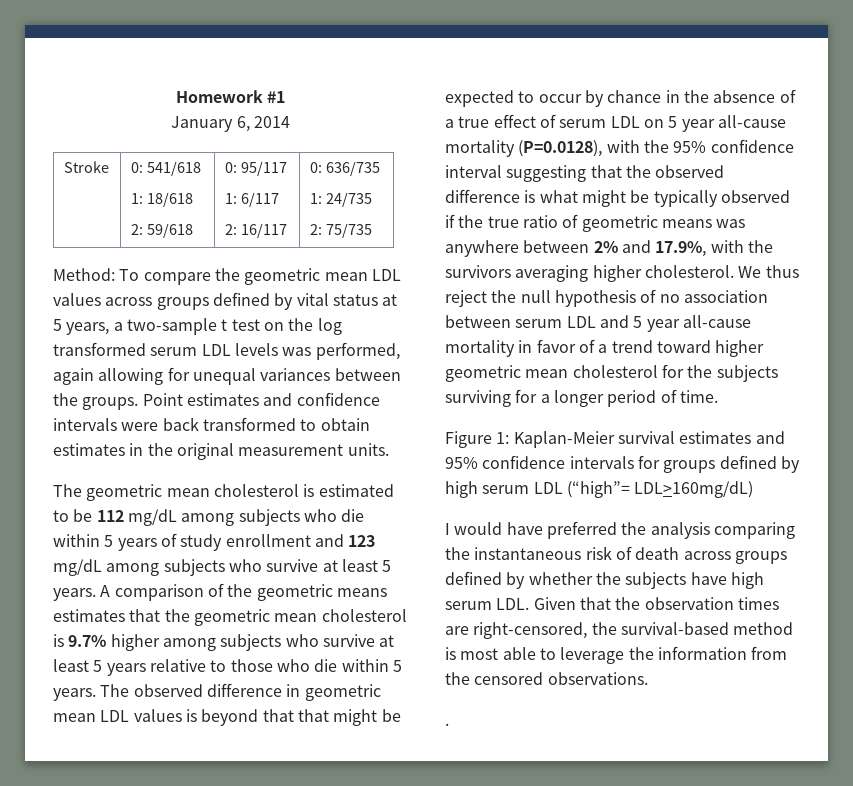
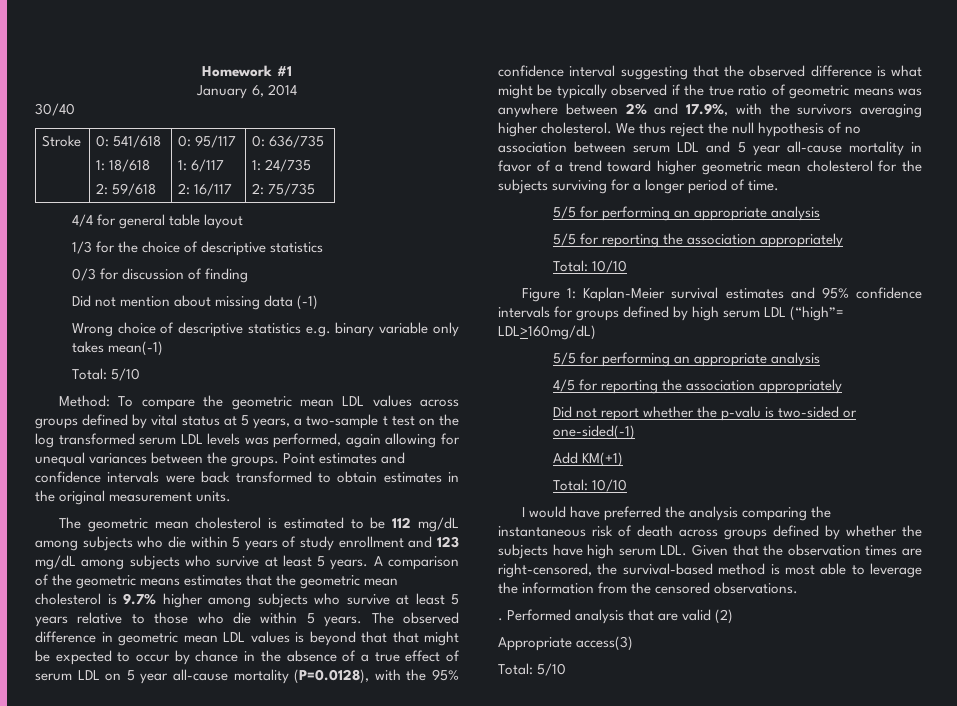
+ 30/40
+ 4/4 for general table layout
+ 1/3 for the choice of descriptive statistics
+ 0/3 for discussion of finding
+ Did not mention about missing data (-1)
+ Wrong choice of descriptive statistics e.g. binary variable only takes mean(-1)
+ Total: 5/10
  We thus reject the null hypothesis of no association between serum LDL and 5 year all-cause mortality in favor of a trend toward higher geometric mean cholesterol for the subjects surviving for a longer period of time.
+ 5/5 for performing an appropriate analysis
+ 5/5 for reporting the association appropriately
+ Total: 10/10
  Figure 1: Kaplan-Meier survival estimates and 95% confidence intervals for groups defined by high serum LDL (“high”= LDL>160mg/dL)
+ 5/5 for performing an appropriate analysis
+ 4/5 for reporting the association appropriately
+ Did not report whether the p-valu is two-sided or one-sided(-1)
+ Add KM(+1)
+ Total: 10/10
+ Performed analysis that are valid (2)
+ Appropriate access(3)
+ Total: 5/10

